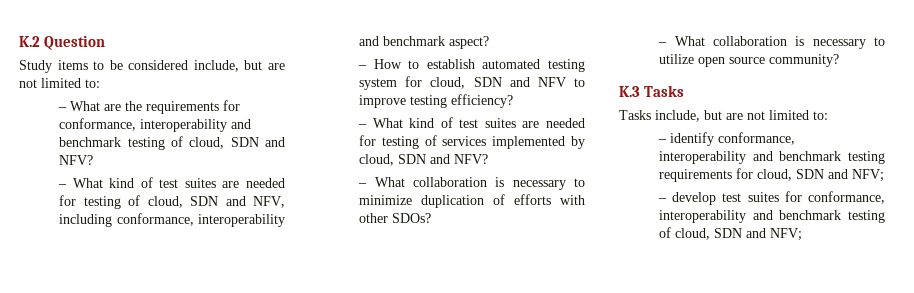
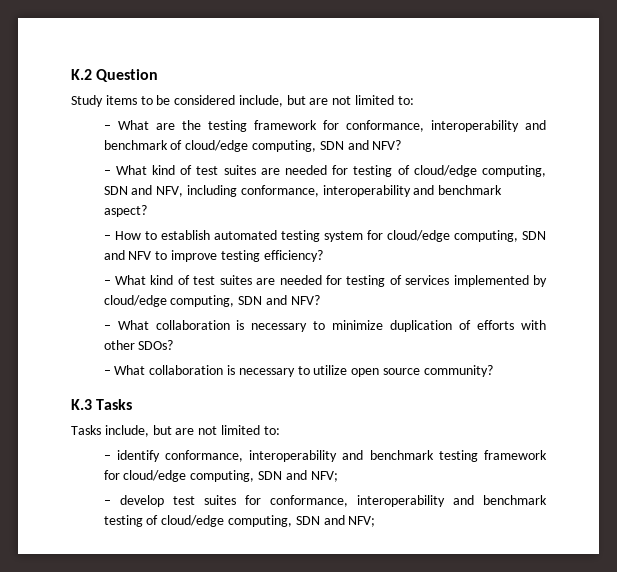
- – What are the requirements for conformance, interoperability and benchmark testing of cloud, SDN and NFV?
+ – What are the testing framework for conformance, interoperability and benchmark of cloud/edge computing, SDN and NFV?
- – What kind of test suites are needed for testing of cloud, SDN and NFV, including conformance, interoperability and benchmark aspect?
+ – What kind of test suites are needed for testing of cloud/edge computing, SDN and NFV, including conformance, interoperability and benchmark aspect?
- – How to establish automated testing system for cloud, SDN and NFV to improve testing efficiency?
+ – How to establish automated testing system for cloud/edge computing, SDN and NFV to improve testing efficiency?
- – What kind of test suites are needed for testing of services implemented by cloud, SDN and NFV?
+ – What kind of test suites are needed for testing of services implemented by cloud/edge computing, SDN and NFV?
- – identify conformance, interoperability and benchmark testing requirements for cloud, SDN and NFV;
+ – identify conformance, interoperability and benchmark testing framework for cloud/edge computing, SDN and NFV;
- – develop test suites for conformance, interoperability and benchmark testing of cloud, SDN and NFV;
+ – develop test suites for conformance, interoperability and benchmark testing of cloud/edge computing, SDN and NFV;

